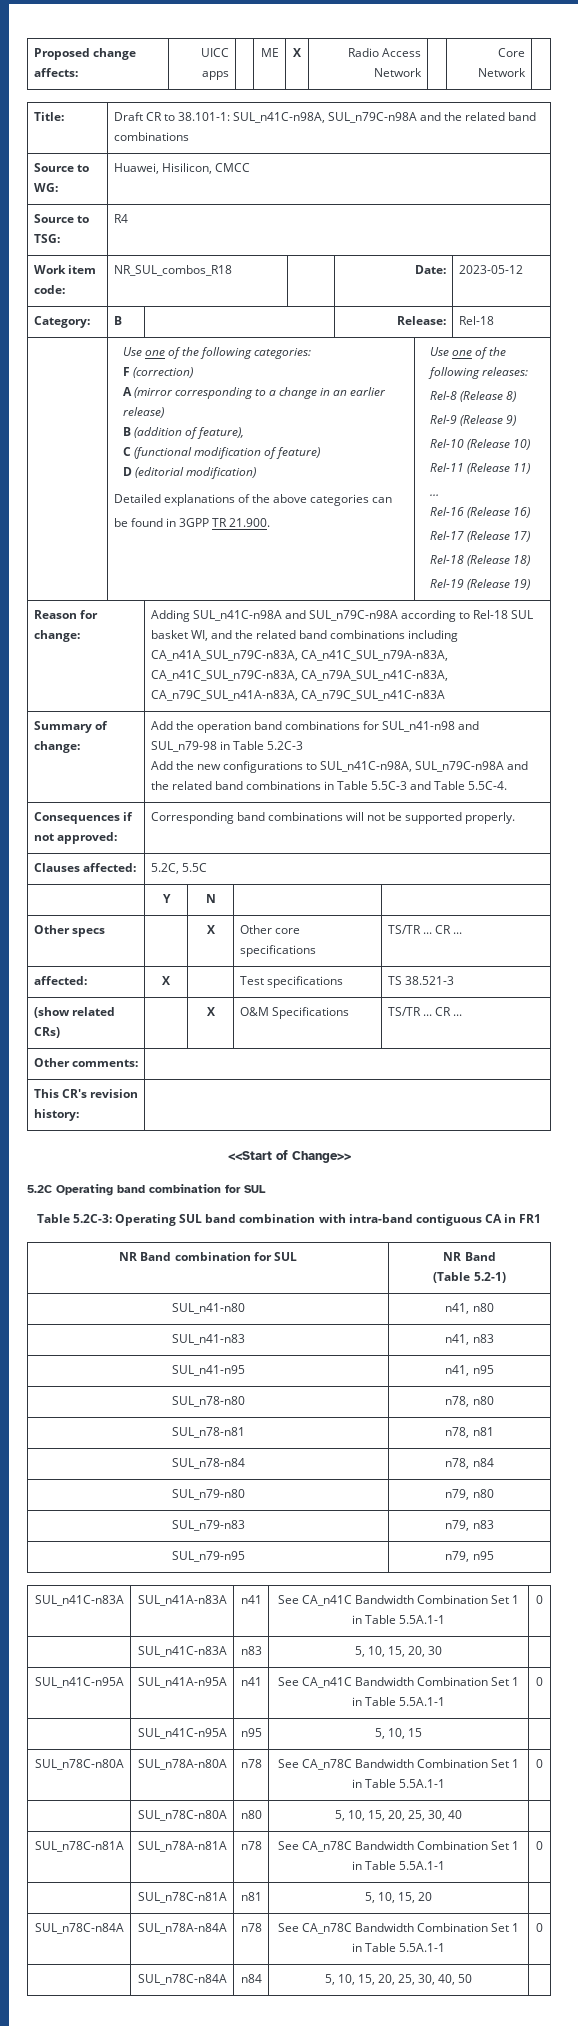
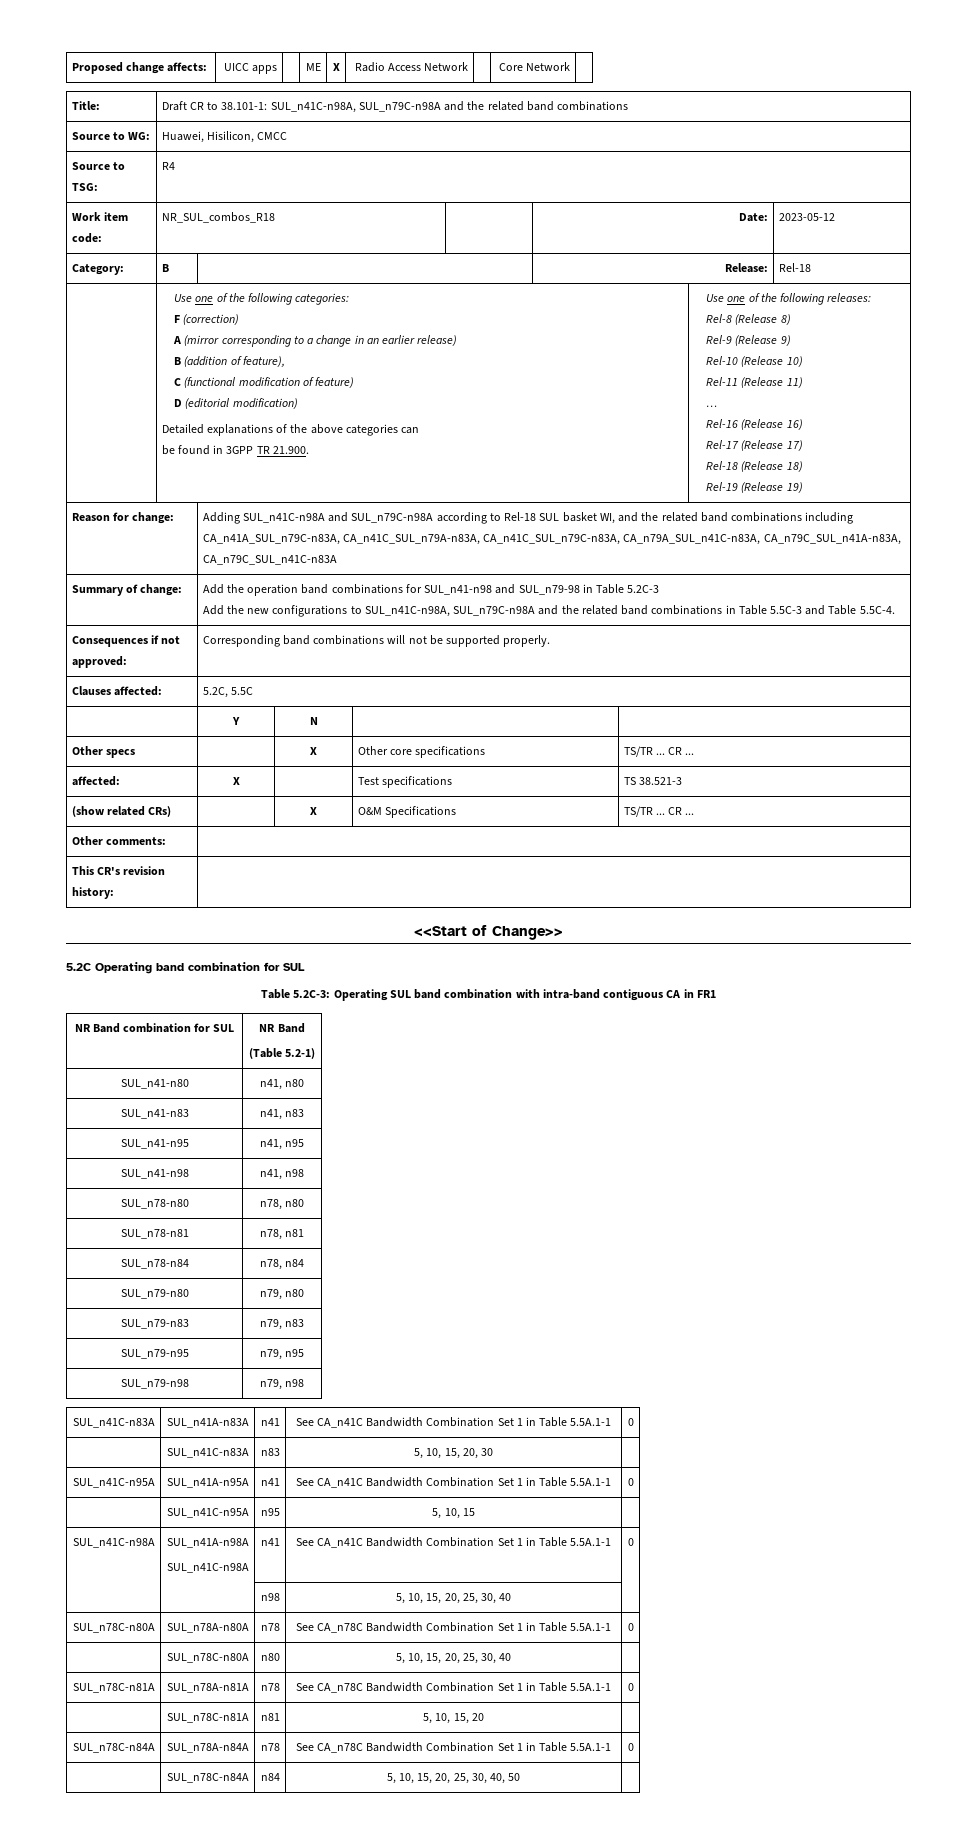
+ SUL_n41-n98 | n41, n98
+ SUL_n79-n98 | n79, n98
+ SUL_n41C-n98A | SUL_n41A-n98A
+ SUL_n41C-n98A | n41 | See CA_n41C Bandwidth Combination Set 1 in Table 5.5A.1-1 | 0
+ | | n98 | 5, 10, 15, 20, 25, 30, 40 |

